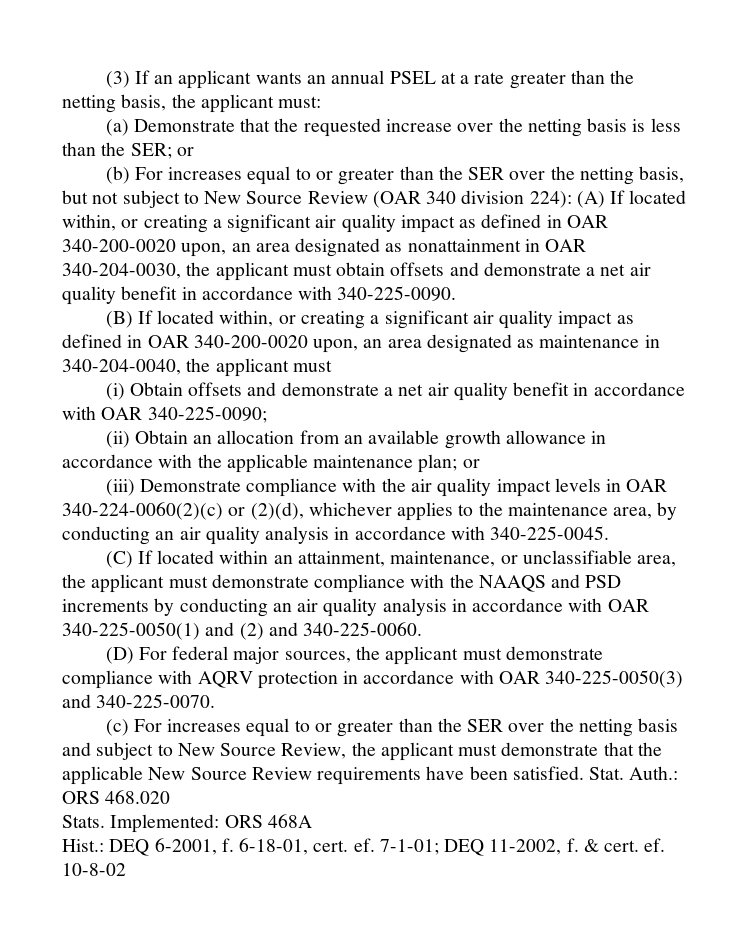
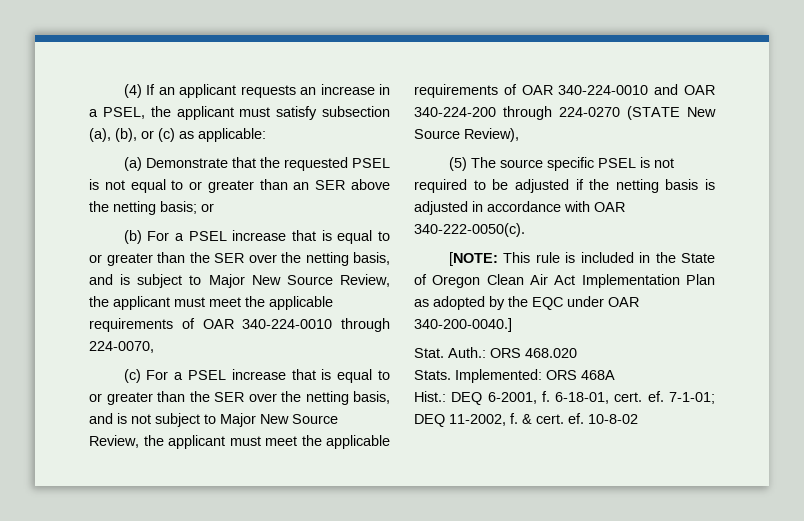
- (3) If an applicant wants an annual PSEL at a rate greater than the netting basis, the applicant must:
+ (4) If an applicant requests an increase in a PSEL, the applicant must satisfy subsection (a), (b), or (c) as applicable:
- (a) Demonstrate that the requested increase over the netting basis is less than the SER; or
- (b) For increases equal to or greater than the SER over the netting basis, but not subject to New Source Review (OAR 340 division 224): (A) If located within, or creating a significant air quality impact as defined in OAR 340-200-0020 upon, an area designated as nonattainment in OAR 340-204-0030, the applicant must obtain offsets and demonstrate a net air quality benefit in accordance with 340-225-0090.
- (B) If located within, or creating a significant air quality impact as defined in OAR 340-200-0020 upon, an area designated as maintenance in 340-204-0040, the applicant must
- (i) Obtain offsets and demonstrate a net air quality benefit in accordance with OAR 340-225-0090;
- (ii) Obtain an allocation from an available growth allowance in accordance with the applicable maintenance plan; or
- (iii) Demonstrate compliance with the air quality impact levels in OAR 340-224-0060(2)(c) or (2)(d), whichever applies to the maintenance area, by conducting an air quality analysis in accordance with 340-225-0045.
- (C) If located within an attainment, maintenance, or unclassifiable area, the applicant must demonstrate compliance with the NAAQS and PSD increments by conducting an air quality analysis in accordance with OAR 340-225-0050(1) and (2) and 340-225-0060.
- (D) For federal major sources, the applicant must demonstrate compliance with AQRV protection in accordance with OAR 340-225-0050(3) and 340-225-0070.
- (c) For increases equal to or greater than the SER over the netting basis and subject to New Source Review, the applicant must demonstrate that the applicable New Source Review requirements have been satisfied. Stat.
+ (a) Demonstrate that the requested PSEL is not equal to or greater than an SER above the netting basis; or
+ (b) For a PSEL increase that is equal to or greater than the SER over the netting basis, and is subject to Major New Source Review, the applicant must meet the applicable requirements of OAR 340-224-0010 through 224-0070,
+ (c) For a PSEL increase that is equal to or greater than the SER over the netting basis, and is not subject to Major New Source Review, the applicant must meet the applicable requirements of OAR 340-224-0010 and OAR 340-224-200 through 224-0270 (STATE New Source Review),
+ (5) The source specific PSEL is not required to be adjusted if the netting basis is adjusted in accordance with OAR 340-222-0050(c).
+ [NOTE: This rule is included in the State of Oregon Clean Air Act Implementation Plan as adopted by the EQC under OAR 340-200-0040.]
+ Stat.

